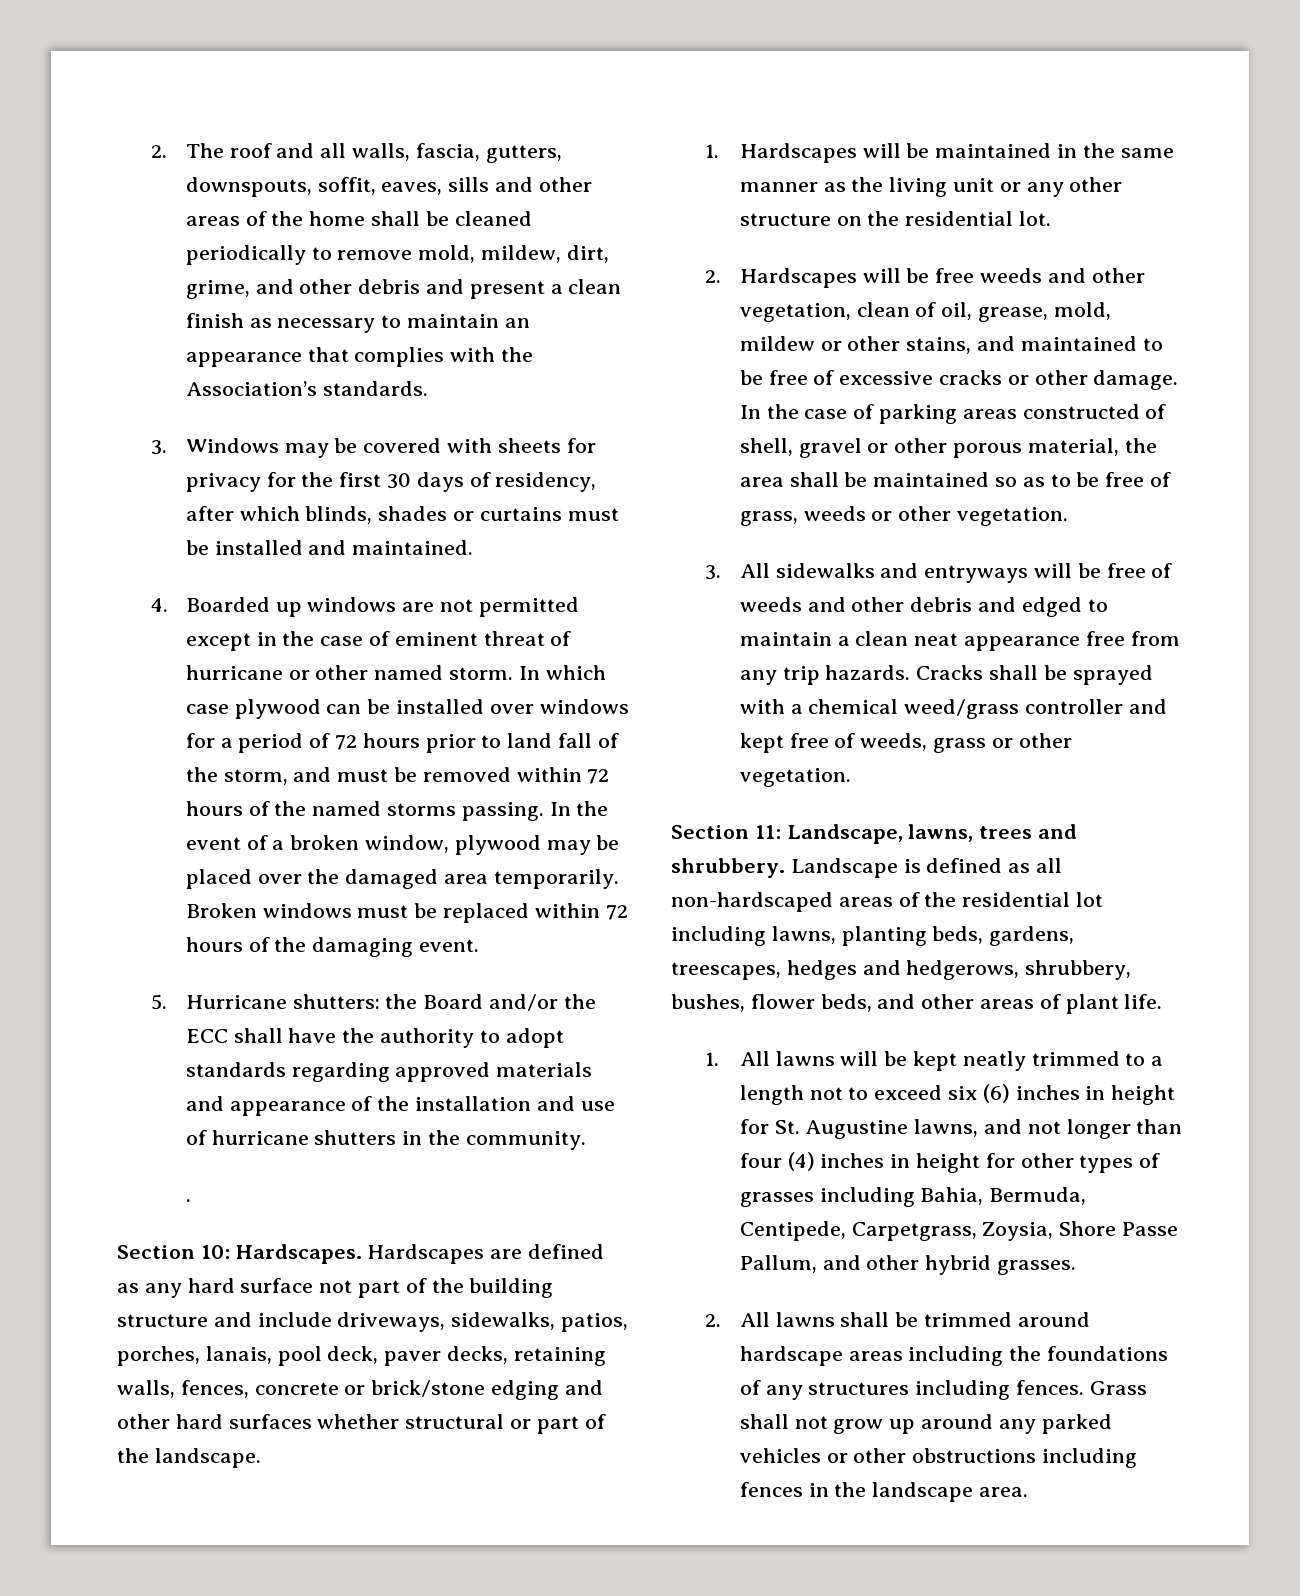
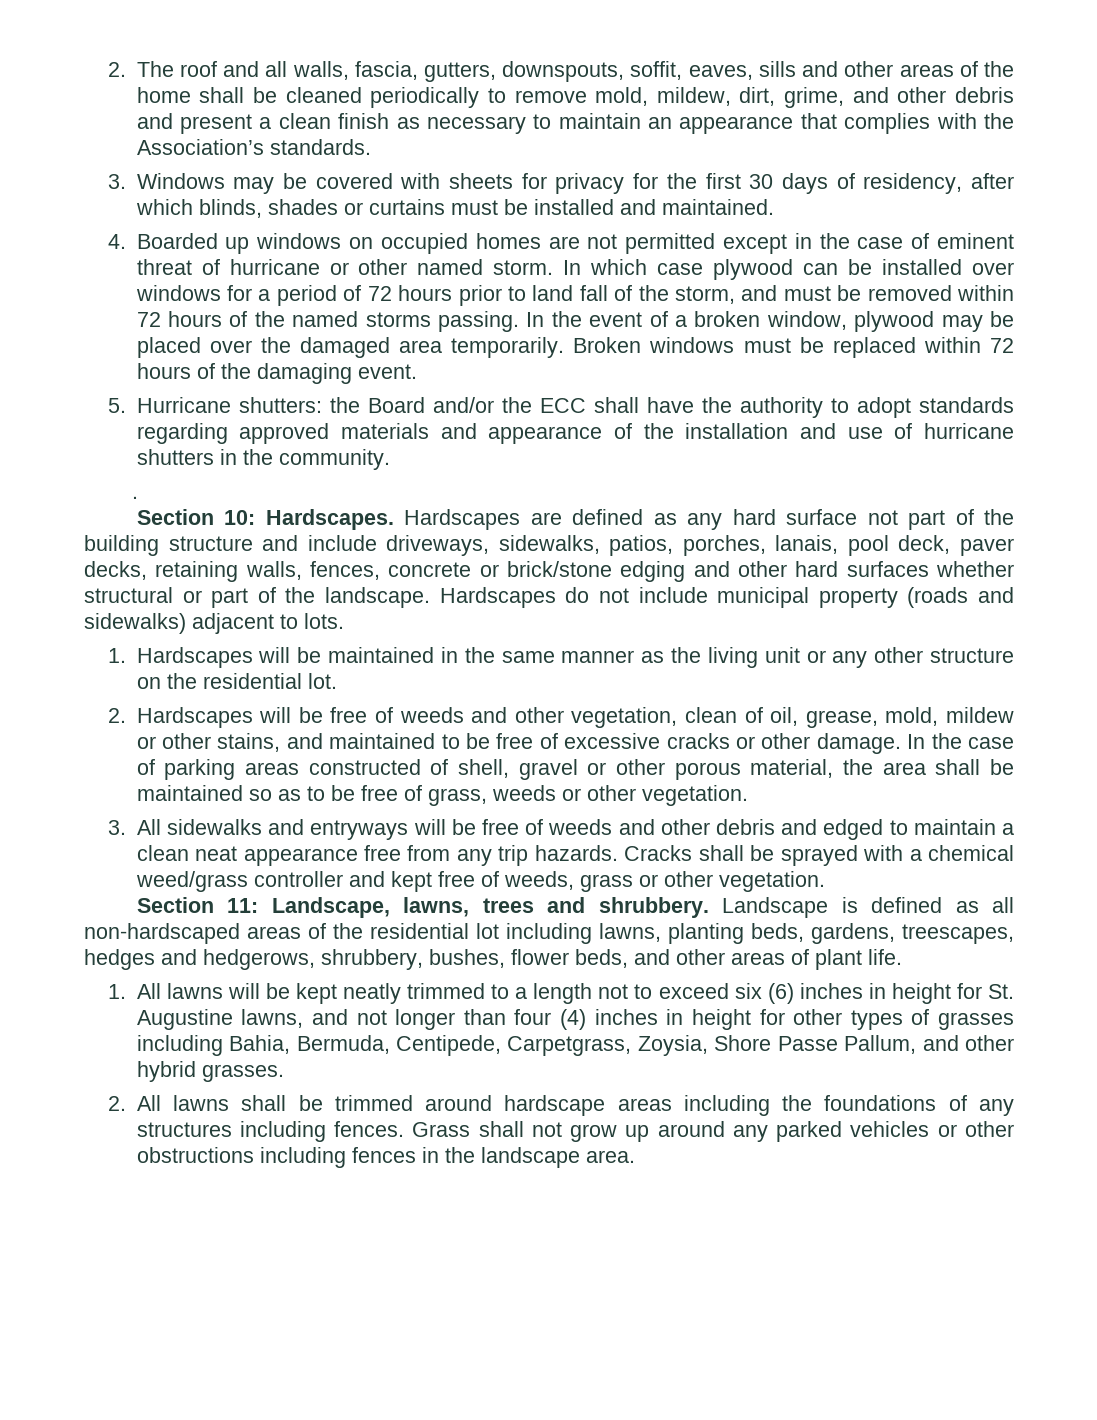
- 4. Boarded up windows are not permitted except in the case of eminent threat of hurricane or other named storm.
+ 4. Boarded up windows on occupied homes are not permitted except in the case of eminent threat of hurricane or other named storm.
+ Hardscapes do not include municipal property (roads and sidewalks) adjacent to lots.
- 2. Hardscapes will be free weeds and other vegetation, clean of oil, grease, mold, mildew or other stains, and maintained to be free of excessive cracks or other damage.
+ 2. Hardscapes will be free of weeds and other vegetation, clean of oil, grease, mold, mildew or other stains, and maintained to be free of excessive cracks or other damage.

